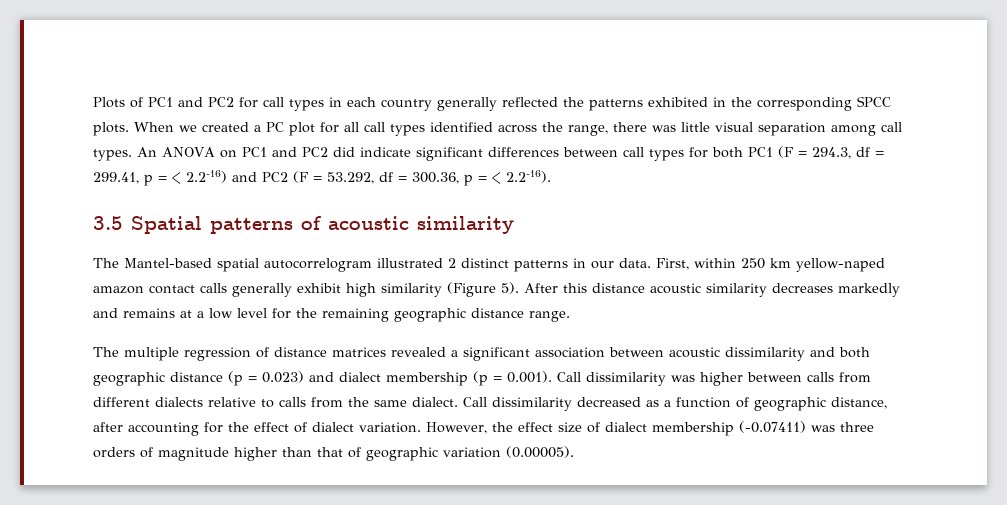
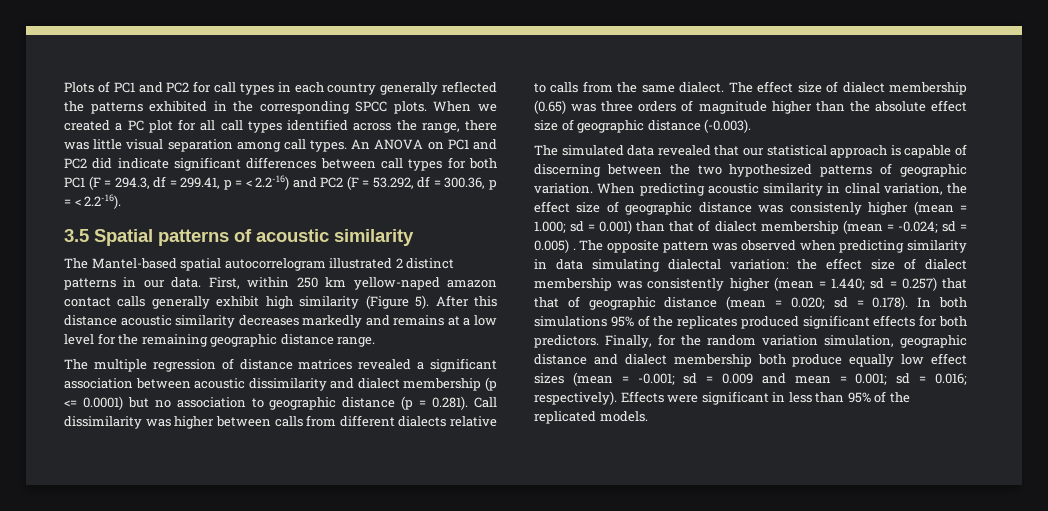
- The multiple regression of distance matrices revealed a significant association between acoustic dissimilarity and both geographic distance (p = 0.023) and dialect membership (p = 0.001). Call dissimilarity was higher between calls from different dialects relative to calls from the same dialect.
+ The multiple regression of distance matrices revealed a significant association between acoustic dissimilarity and dialect membership (p <= 0.0001) but no association to geographic distance (p = 0.281). Call dissimilarity was higher between calls from different dialects relative to calls from the same dialect.
- Call dissimilarity decreased as a function of geographic distance, after accounting for the effect of dialect variation. However, the effect size of dialect membership (-0.07411) was three orders of magnitude higher than that of geographic variation (0.00005).
+ The effect size of dialect membership (0.65) was three orders of magnitude higher than the absolute effect size of geographic distance (-0.003).
+ The simulated data revealed that our statistical approach is capable of discerning between the two hypothesized patterns of geographic variation. When predicting acoustic similarity in clinal variation, the effect size of geographic distance was consistenly higher (mean = 1.000; sd = 0.001) than that of dialect membership (mean = -0.024; sd = 0.005) . The opposite pattern was observed when predicting similarity in data simulating dialectal variation: the effect size of dialect membership was consistently higher (mean = 1.440; sd = 0.257) that that of geographic distance (mean = 0.020; sd = 0.178). In both simulations 95% of the replicates produced significant effects for both predictors. Finally, for the random variation simulation, geographic distance and dialect membership both produce equally low effect sizes (mean = -0.001; sd = 0.009 and mean = 0.001; sd = 0.016; respectively). Effects were significant in less than 95% of the replicated models.

